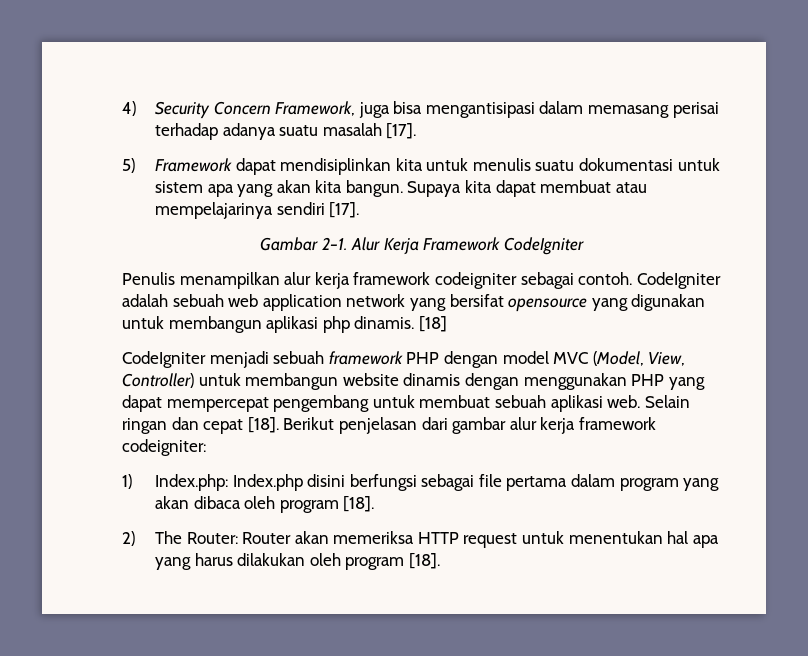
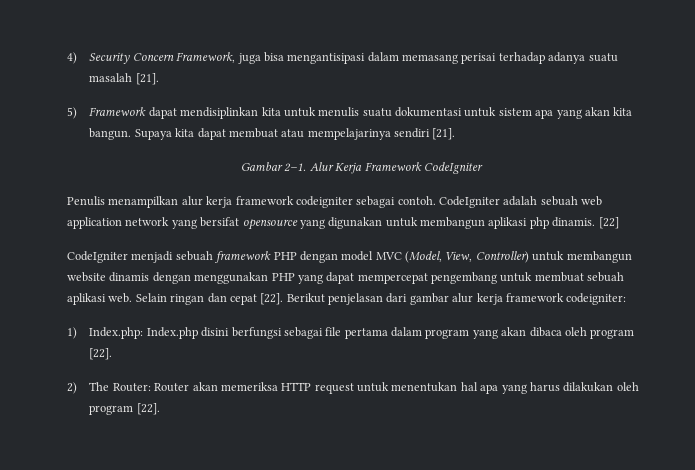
- 4) Security Concern Framework, juga bisa mengantisipasi dalam memasang perisai terhadap adanya suatu masalah [17].
+ 4) Security Concern Framework, juga bisa mengantisipasi dalam memasang perisai terhadap adanya suatu masalah [21].
- Supaya kita dapat membuat atau mempelajarinya sendiri [17].
+ Supaya kita dapat membuat atau mempelajarinya sendiri [21].
- [18]
+ [22]
- Selain ringan dan cepat [18].
+ Selain ringan dan cepat [22].
- 1) Index.php: Index.php disini berfungsi sebagai file pertama dalam program yang akan dibaca oleh program [18].
+ 1) Index.php: Index.php disini berfungsi sebagai file pertama dalam program yang akan dibaca oleh program [22].
- 2) The Router: Router akan memeriksa HTTP request untuk menentukan hal apa yang harus dilakukan oleh program [18].
+ 2) The Router: Router akan memeriksa HTTP request untuk menentukan hal apa yang harus dilakukan oleh program [22].

